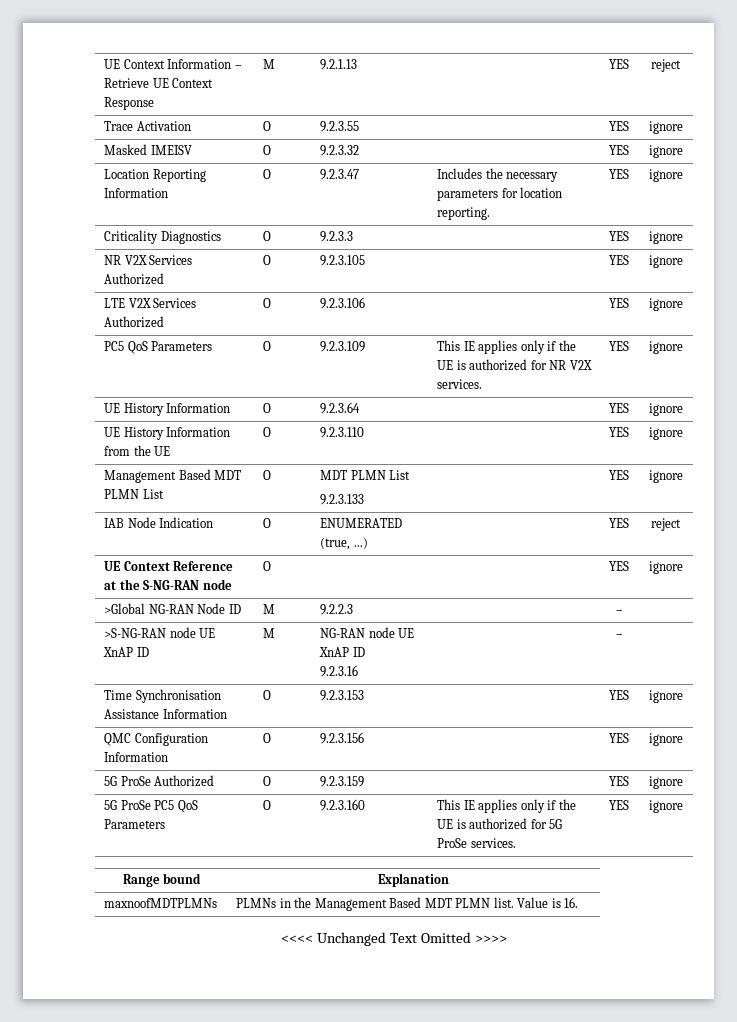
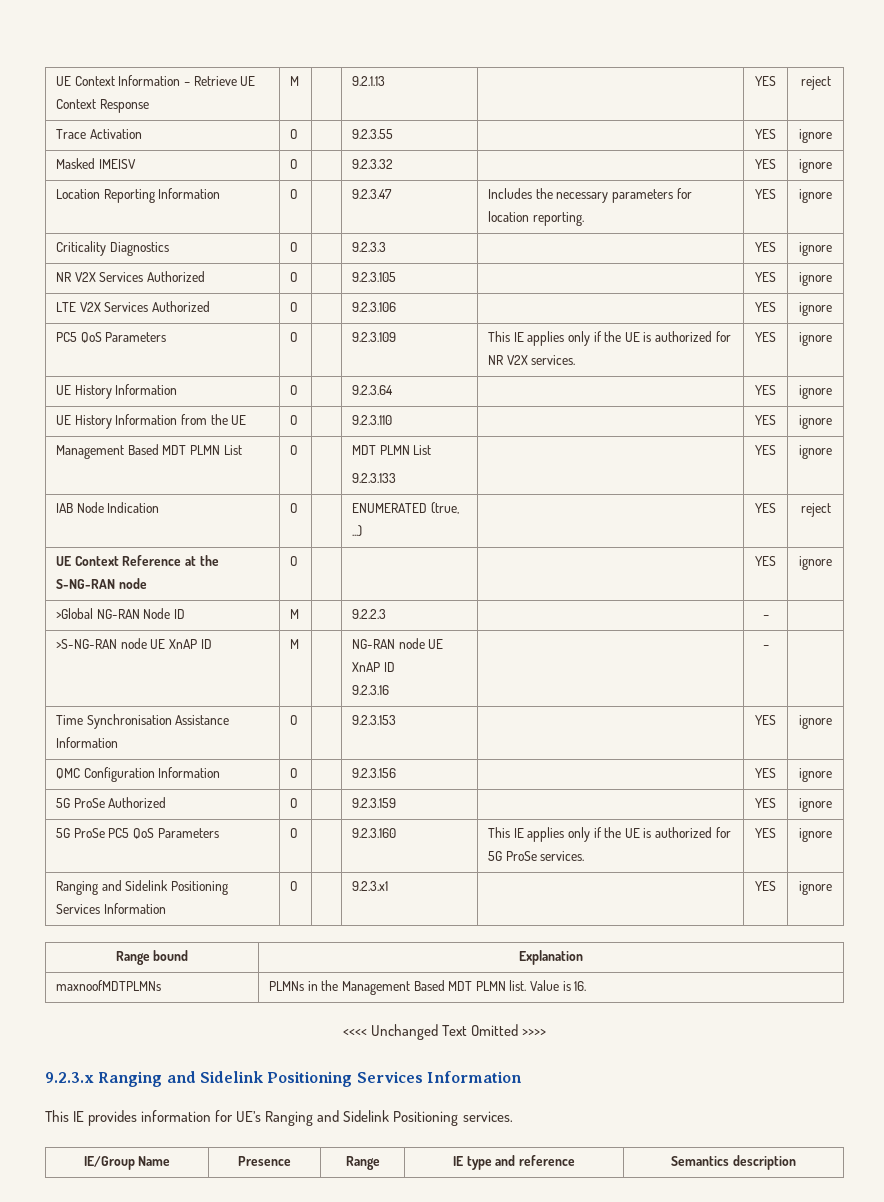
+ Ranging and Sidelink Positioning Services Information | O | | 9.2.3.x1 | | YES | ignore
+ 9.2.3.x Ranging and Sidelink Positioning Services Information
+ This IE provides information for UE’s Ranging and Sidelink Positioning services.
+ IE/Group Name | Presence | Range | IE type and reference | Semantics description

